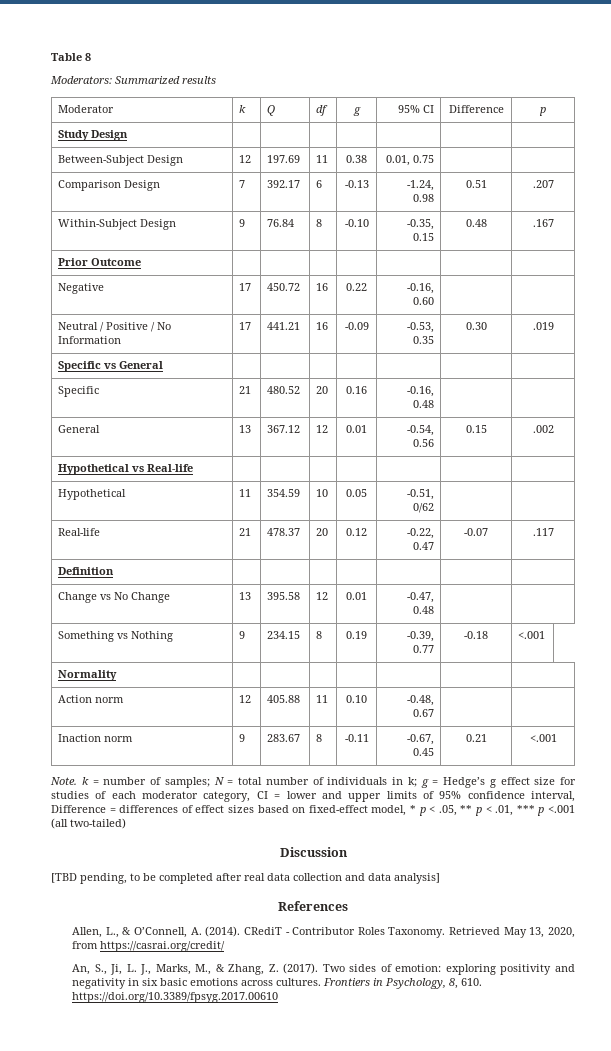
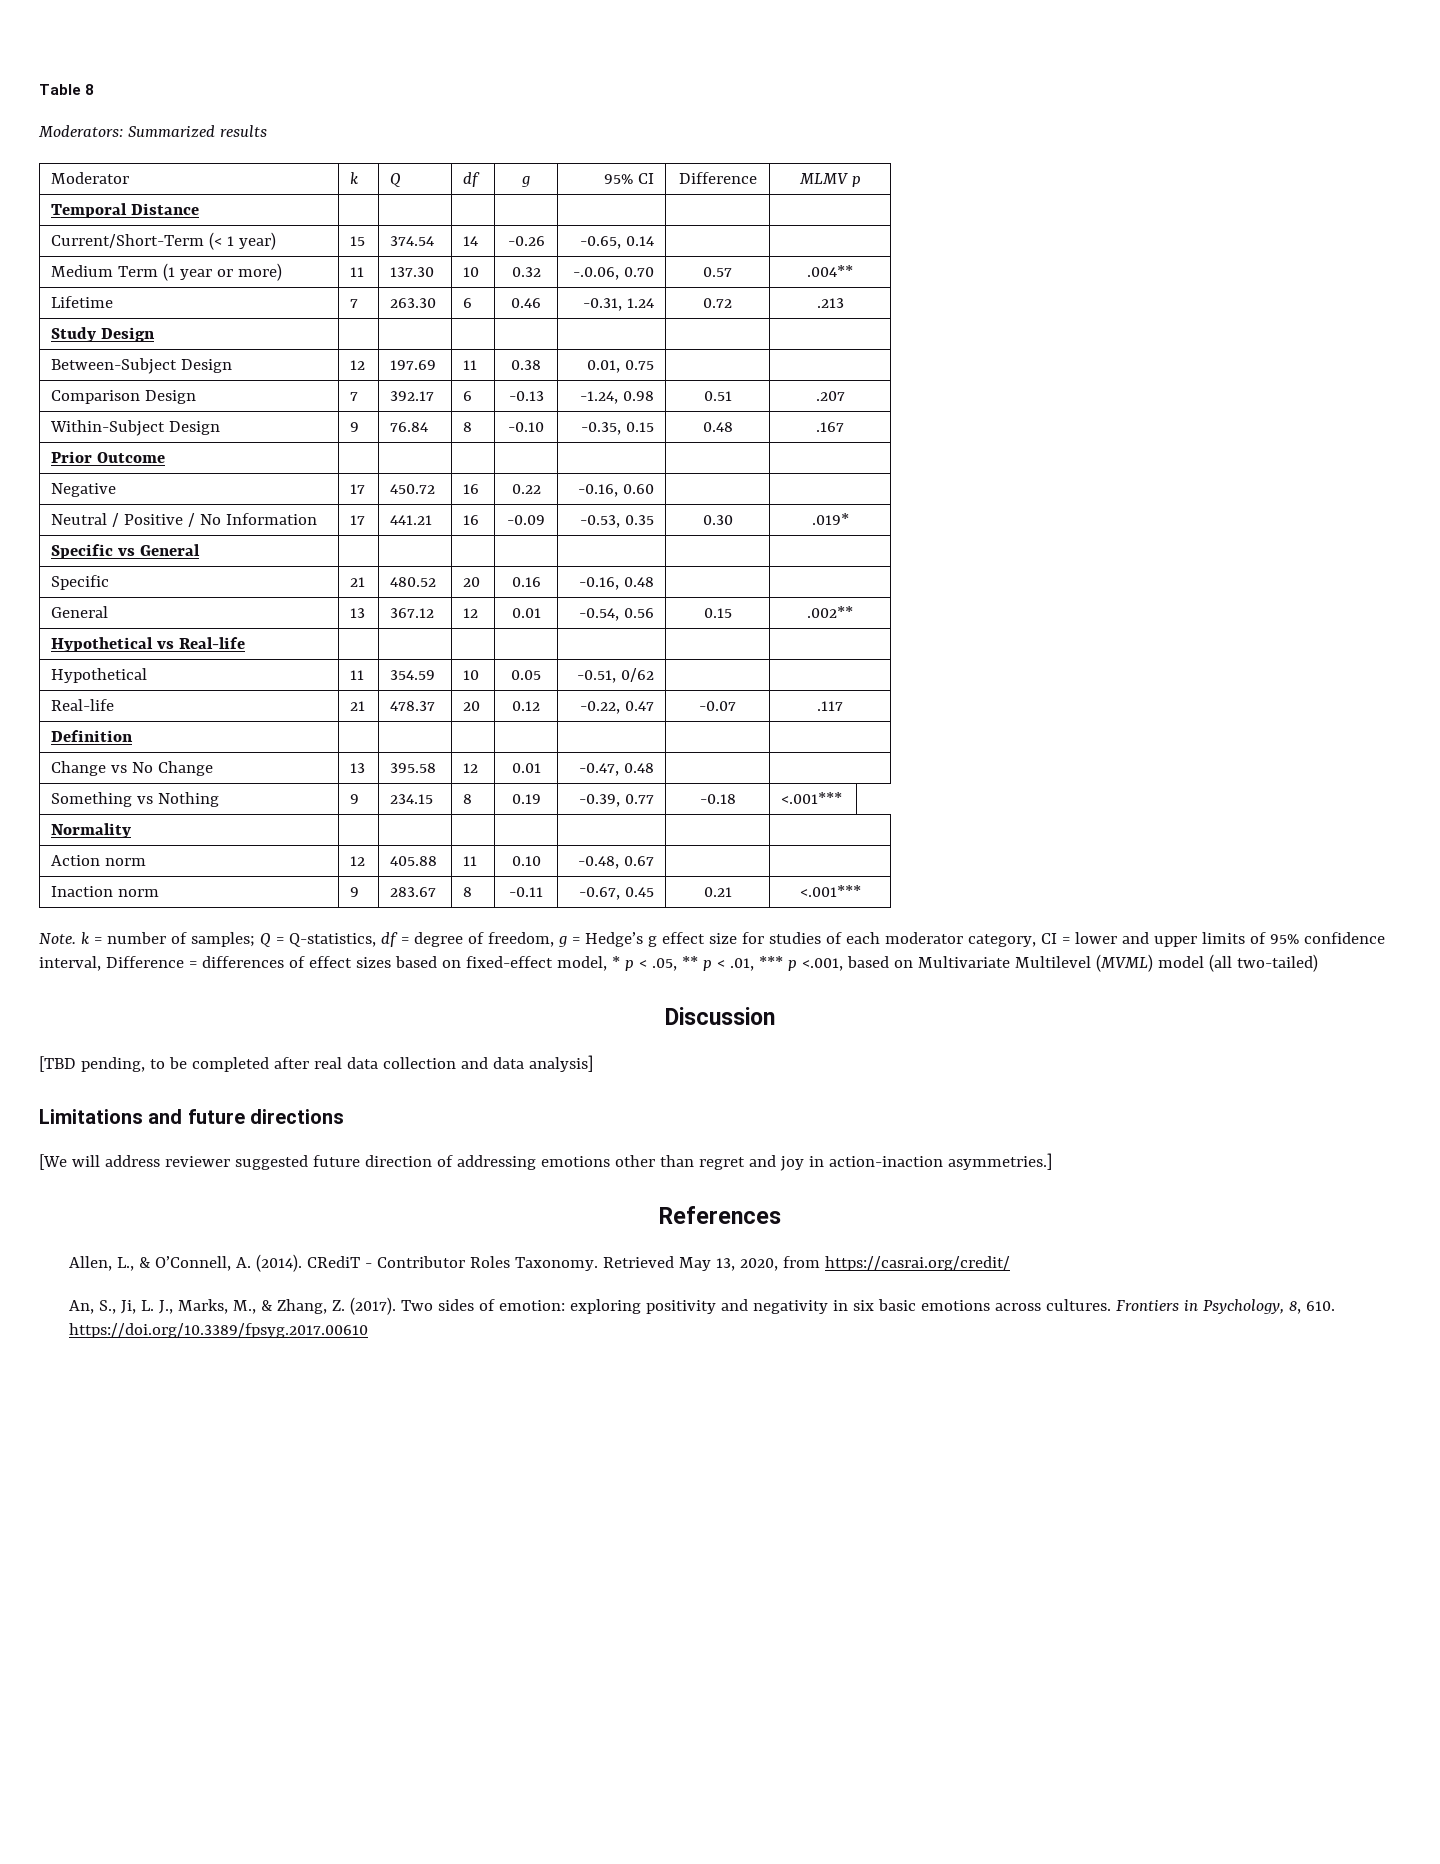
- Moderator | k | Q | df | g | 95% CI | Difference | p
+ Moderator | k | Q | df | g | 95% CI | Difference | MLMV p
+ Temporal Distance | | | | | | |
+ Current/Short-Term (< 1 year) | 15 | 374.54 | 14 | -0.26 | -0.65, 0.14 | |
+ Medium Term (1 year or more) | 11 | 137.30 | 10 | 0.32 | -.0.06, 0.70 | 0.57 | .004**
+ Lifetime | 7 | 263.30 | 6 | 0.46 | -0.31, 1.24 | 0.72 | .213
- Neutral / Positive / No Information | 17 | 441.21 | 16 | -0.09 | -0.53, 0.35 | 0.30 | .019
+ Neutral / Positive / No Information | 17 | 441.21 | 16 | -0.09 | -0.53, 0.35 | 0.30 | .019*
- General | 13 | 367.12 | 12 | 0.01 | -0.54, 0.56 | 0.15 | .002
+ General | 13 | 367.12 | 12 | 0.01 | -0.54, 0.56 | 0.15 | .002**
- Something vs Nothing | 9 | 234.15 | 8 | 0.19 | -0.39, 0.77 | -0.18 | <.001
+ Something vs Nothing | 9 | 234.15 | 8 | 0.19 | -0.39, 0.77 | -0.18 | <.001***
- Inaction norm | 9 | 283.67 | 8 | -0.11 | -0.67, 0.45 | 0.21 | <.001
+ Inaction norm | 9 | 283.67 | 8 | -0.11 | -0.67, 0.45 | 0.21 | <.001***
- Note. k = number of samples; N = total number of individuals in k; g = Hedge’s g effect size for studies of each moderator category, CI = lower and upper limits of 95% confidence interval, Difference = differences of effect sizes based on fixed-effect model, * p < .05, ** p < .01, *** p <.001 (all two-tailed)
+ Note. k = number of samples; Q = Q-statistics, df = degree of freedom, g = Hedge’s g effect size for studies of each moderator category, CI = lower and upper limits of 95% confidence interval, Difference = differences of effect sizes based on fixed-effect model, * p < .05, ** p < .01, *** p <.001, based on Multivariate Multilevel (MVML) model (all two-tailed)
+ Limitations and future directions
+ [We will address reviewer suggested future direction of addressing emotions other than regret and joy in action-inaction asymmetries.]

